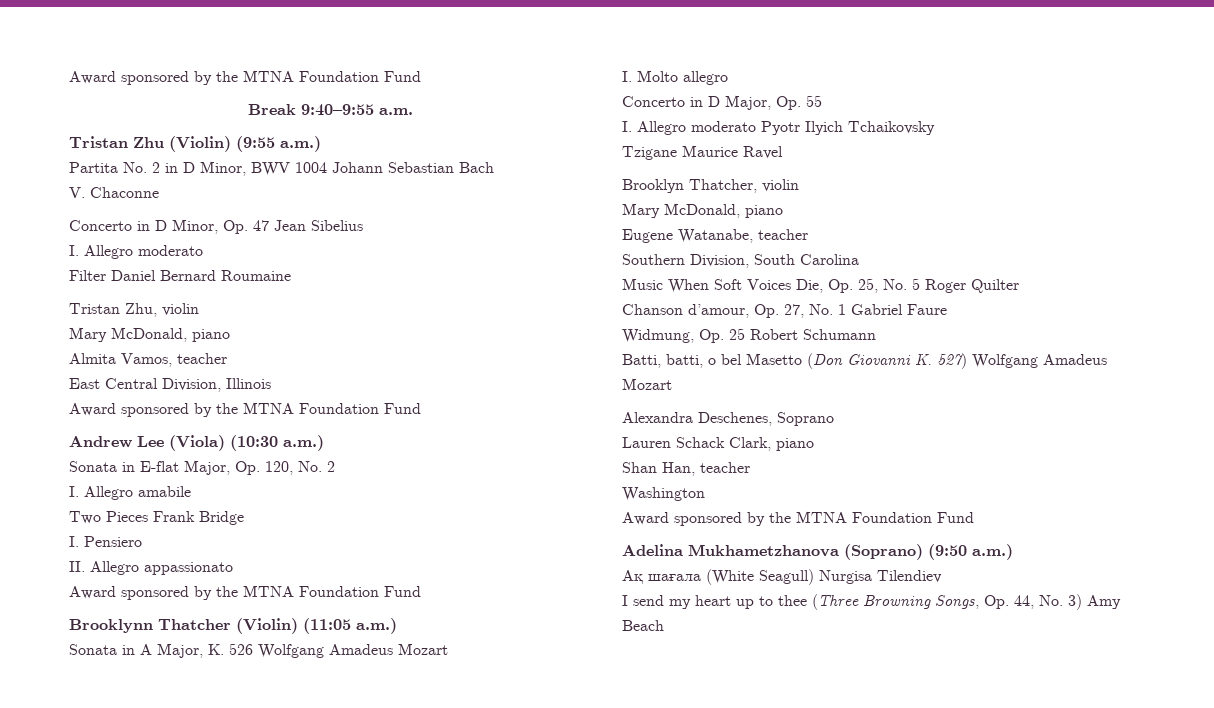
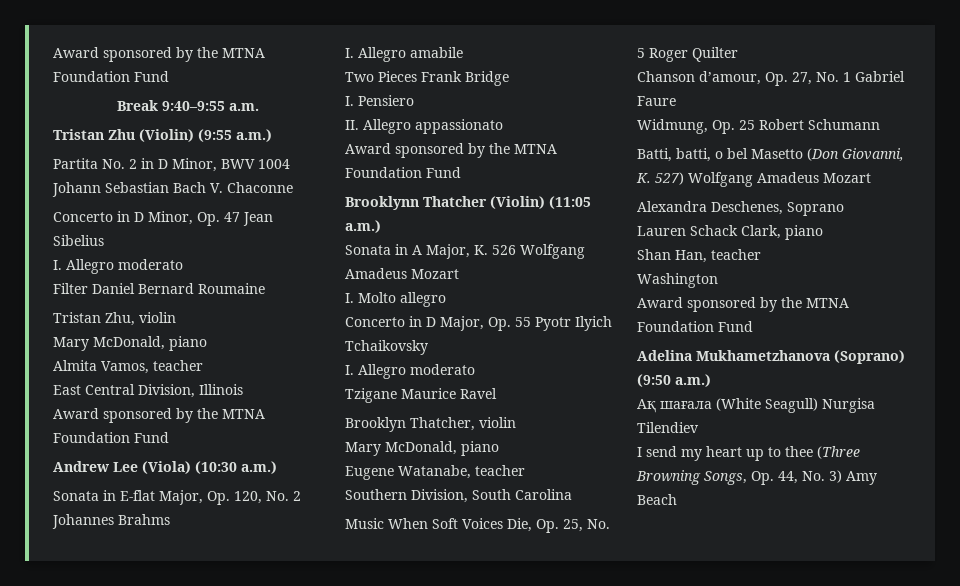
- Partita No. 2 in D Minor, BWV 1004 Johann Sebastian Bach
- V. Chaconne
+ Partita No. 2 in D Minor, BWV 1004 Johann Sebastian Bach V. Chaconne
- Sonata in E-flat Major, Op. 120, No. 2
+ Sonata in E-flat Major, Op. 120, No. 2 Johannes Brahms
- Concerto in D Major, Op. 55
- I. Allegro moderato Pyotr Ilyich Tchaikovsky
+ Concerto in D Major, Op. 55 Pyotr Ilyich Tchaikovsky
+ I. Allegro moderato
- Batti, batti, o bel Masetto (Don Giovanni K. 527) Wolfgang Amadeus Mozart
+ Batti, batti, o bel Masetto (Don Giovanni, K. 527) Wolfgang Amadeus Mozart

